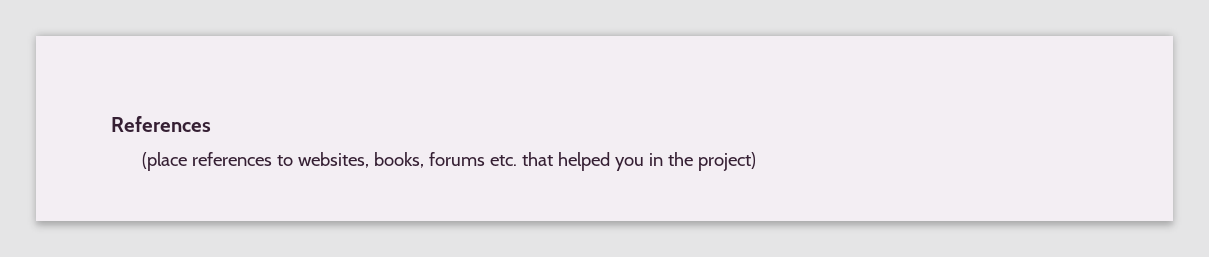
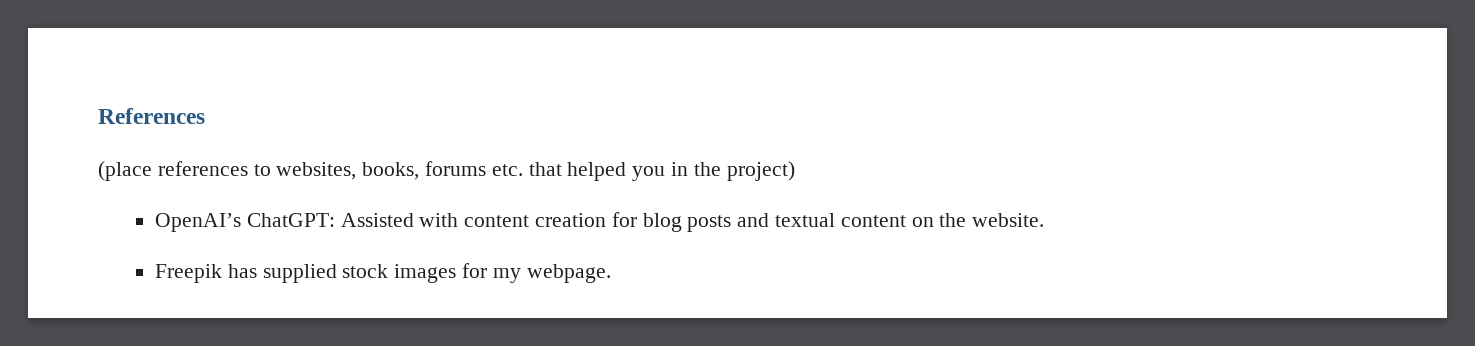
+ OpenAI’s ChatGPT: Assisted with content creation for blog posts and textual content on the website.
+ Freepik has supplied stock images for my webpage.

